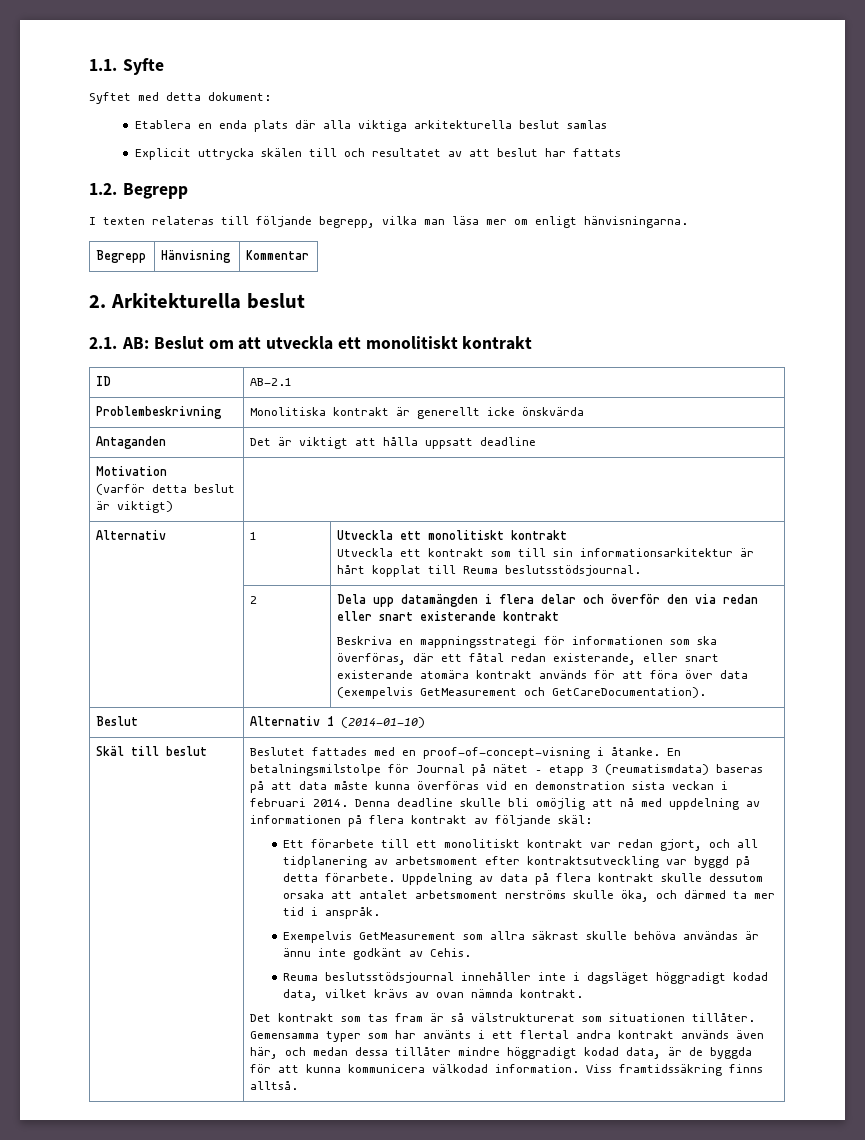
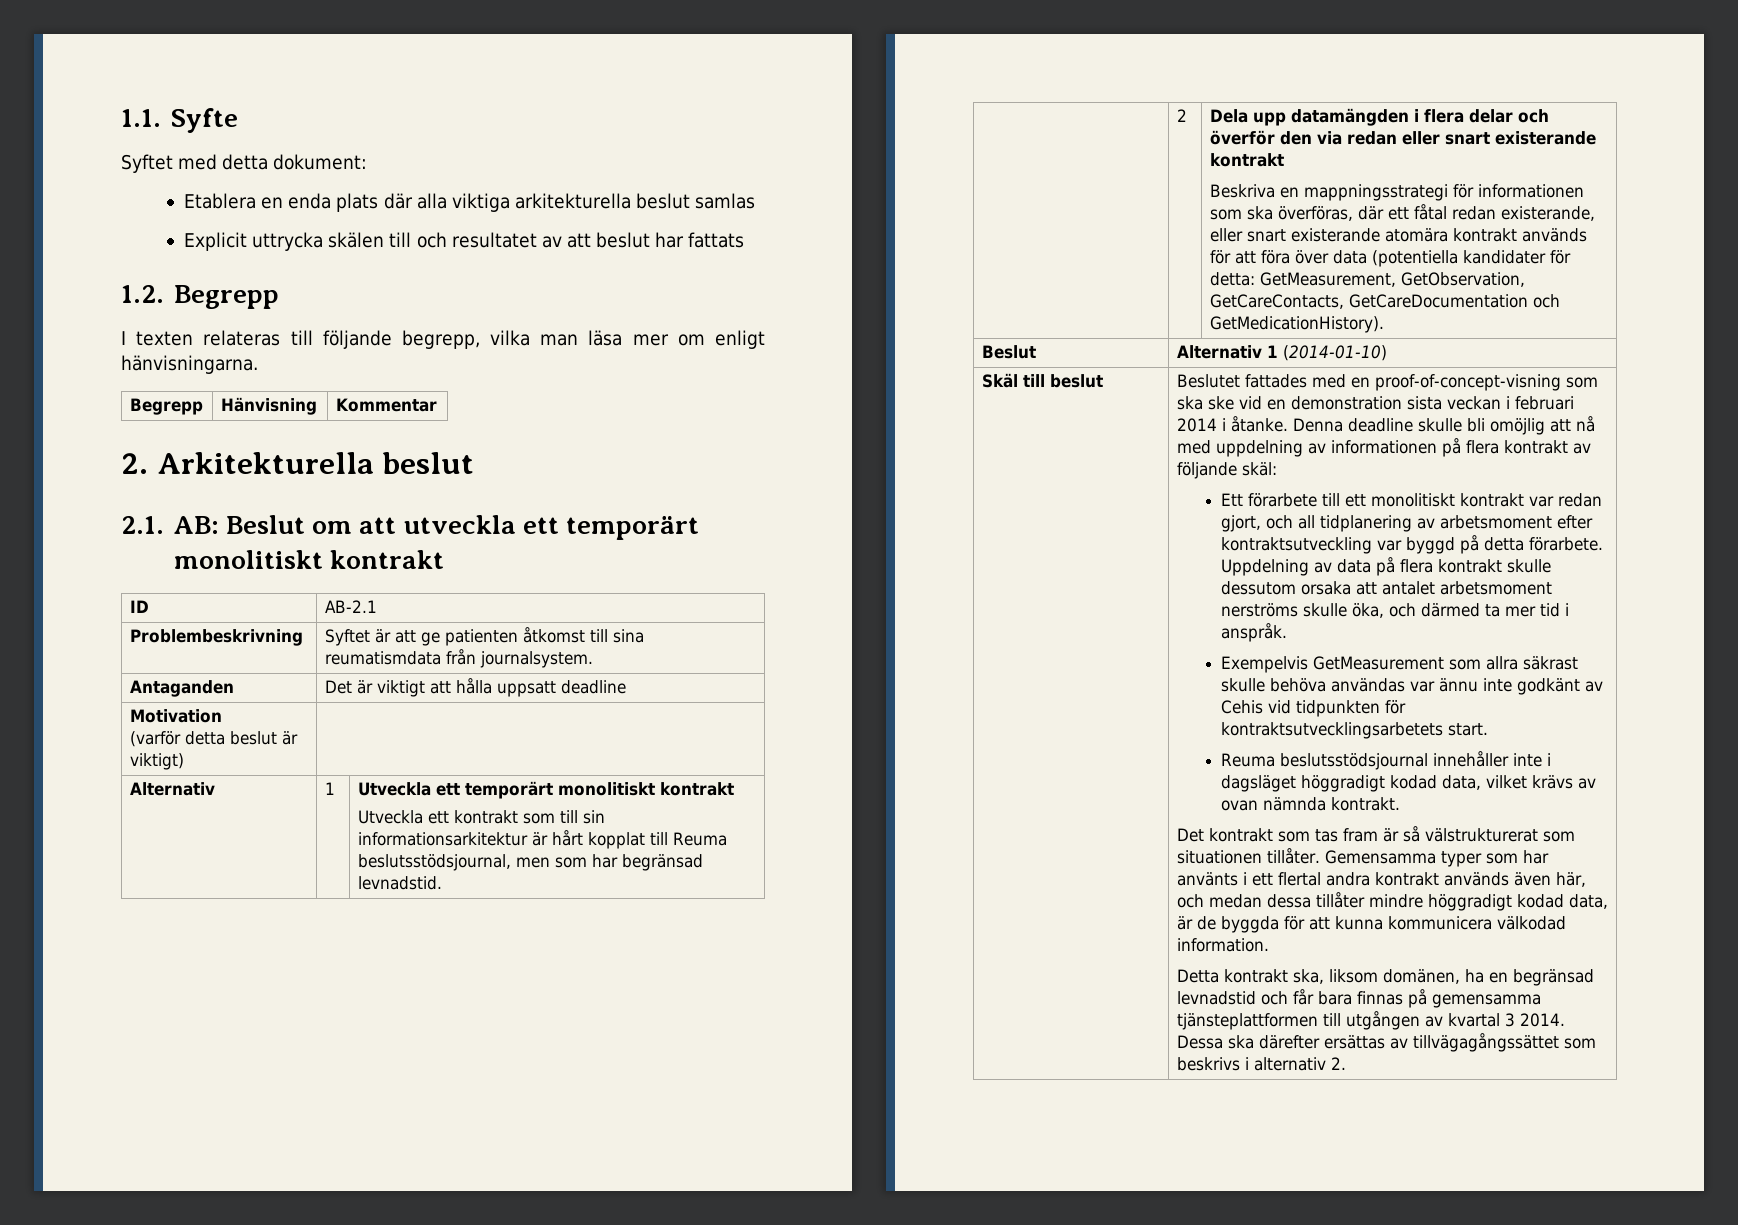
- 2.1. AB: Beslut om att utveckla ett monolitiskt kontrakt
+ 2.1. AB: Beslut om att utveckla ett temporärt monolitiskt kontrakt
- Problembeskrivning | Monolitiska kontrakt är generellt icke önskvärda
+ Problembeskrivning | Syftet är att ge patienten åtkomst till sina reumatismdata från journalsystem.
- Alternativ | 1 | Utveckla ett monolitiskt kontrakt
- Utveckla ett kontrakt som till sin informationsarkitektur är hårt kopplat till Reuma beslutsstödsjournal.
+ Alternativ | 1 | Utveckla ett temporärt monolitiskt kontrakt
+ Utveckla ett kontrakt som till sin informationsarkitektur är hårt kopplat till Reuma beslutsstödsjournal, men som har begränsad levnadstid.
- Beskriva en mappningsstrategi för informationen som ska överföras, där ett fåtal redan existerande, eller snart existerande atomära kontrakt används för att föra över data (exempelvis GetMeasurement och GetCareDocumentation).
+ Beskriva en mappningsstrategi för informationen som ska överföras, där ett fåtal redan existerande, eller snart existerande atomära kontrakt används för att föra över data (potentiella kandidater för detta: GetMeasurement, GetObservation, GetCareContacts, GetCareDocumentation och GetMedicationHistory).
- Beslutet fattades med en proof-of-concept-visning i åtanke. En betalningsmilstolpe för Journal på nätet – etapp 3 (reumatismdata) baseras på att data måste kunna överföras vid en demonstration sista veckan i februari 2014.
+ Beslutet fattades med en proof-of-concept-visning som ska ske vid en demonstration sista veckan i februari 2014 i åtanke.
- Exempelvis GetMeasurement som allra säkrast skulle behöva användas är ännu inte godkänt av Cehis.
+ Exempelvis GetMeasurement som allra säkrast skulle behöva användas var ännu inte godkänt av Cehis vid tidpunkten för kontraktsutvecklingsarbetets start.
- Gemensamma typer som har använts i ett flertal andra kontrakt används även här, och medan dessa tillåter mindre höggradigt kodad data, är de byggda för att kunna kommunicera välkodad information. Viss framtidssäkring finns alltså.
+ Gemensamma typer som har använts i ett flertal andra kontrakt används även här, och medan dessa tillåter mindre höggradigt kodad data, är de byggda för att kunna kommunicera välkodad information.
+ Detta kontrakt ska, liksom domänen, ha en begränsad levnadstid och får bara finnas på gemensamma tjänsteplattformen till utgången av kvartal 3 2014. Dessa ska därefter ersättas av tillvägagångssättet som beskrivs i alternativ 2.

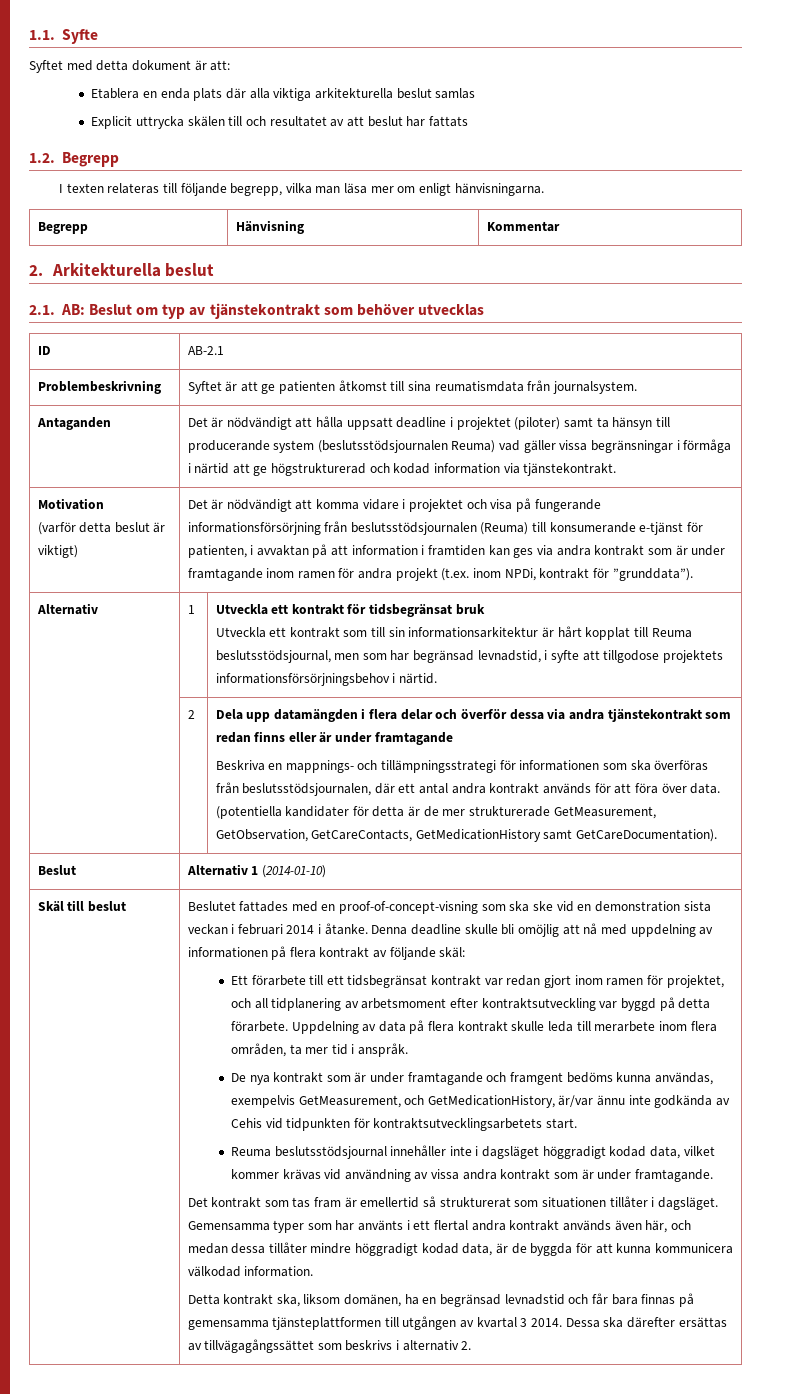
- Syftet med detta dokument:
+ Syftet med detta dokument är att:
- 2.1. AB: Beslut om att utveckla ett temporärt monolitiskt kontrakt
+ 2.1. AB: Beslut om typ av tjänstekontrakt som behöver utvecklas
- Antaganden | Det är viktigt att hålla uppsatt deadline
+ Antaganden | Det är nödvändigt att hålla uppsatt deadline i projektet (piloter) samt ta hänsyn till producerande system (beslutsstödsjournalen Reuma) vad gäller vissa begränsningar i förmåga i närtid att ge högstrukturerad och kodad information via tjänstekontrakt.
+ Det är nödvändigt att komma vidare i projektet och visa på fungerande informationsförsörjning från beslutsstödsjournalen (Reuma) till konsumerande e-tjänst för patienten, i avvaktan på att information i framtiden kan ges via andra kontrakt som är under framtagande inom ramen för andra projekt (t.ex. inom NPDi, kontrakt för ”grunddata”).
- Alternativ | 1 | Utveckla ett temporärt monolitiskt kontrakt
- Utveckla ett kontrakt som till sin informationsarkitektur är hårt kopplat till Reuma beslutsstödsjournal, men som har begränsad levnadstid.
+ Alternativ | 1 | Utveckla ett kontrakt för tidsbegränsat bruk
+ Utveckla ett kontrakt som till sin informationsarkitektur är hårt kopplat till Reuma beslutsstödsjournal, men som har begränsad levnadstid, i syfte att tillgodose projektets informationsförsörjningsbehov i närtid.
- Dela upp datamängden i flera delar och överför den via redan eller snart existerande kontrakt
+ Dela upp datamängden i flera delar och överför dessa via andra tjänstekontrakt som redan finns eller är under framtagande
- Beskriva en mappningsstrategi för informationen som ska överföras, där ett fåtal redan existerande, eller snart existerande atomära kontrakt används för att föra över data (potentiella kandidater för detta: GetMeasurement, GetObservation, GetCareContacts, GetCareDocumentation och GetMedicationHistory).
+ Beskriva en mappnings- och tillämpningsstrategi för informationen som ska överföras från beslutsstödsjournalen, där ett antal andra kontrakt används för att föra över data. (potentiella kandidater för detta är de mer strukturerade GetMeasurement, GetObservation, GetCareContacts, GetMedicationHistory samt GetCareDocumentation).
- Ett förarbete till ett monolitiskt kontrakt var redan gjort, och all tidplanering av arbetsmoment efter kontraktsutveckling var byggd på detta förarbete.
+ Ett förarbete till ett tidsbegränsat kontrakt var redan gjort inom ramen för projektet, och all tidplanering av arbetsmoment efter kontraktsutveckling var byggd på detta förarbete.
- Uppdelning av data på flera kontrakt skulle dessutom orsaka att antalet arbetsmoment nerströms skulle öka, och därmed ta mer tid i anspråk.
+ Uppdelning av data på flera kontrakt skulle leda till merarbete inom flera områden, ta mer tid i anspråk.
- Exempelvis GetMeasurement som allra säkrast skulle behöva användas var ännu inte godkänt av Cehis vid tidpunkten för kontraktsutvecklingsarbetets start.
+ De nya kontrakt som är under framtagande och framgent bedöms kunna användas, exempelvis GetMeasurement, och GetMedicationHistory, är/var ännu inte godkända av Cehis vid tidpunkten för kontraktsutvecklingsarbetets start.
- Reuma beslutsstödsjournal innehåller inte i dagsläget höggradigt kodad data, vilket krävs av ovan nämnda kontrakt.
+ Reuma beslutsstödsjournal innehåller inte i dagsläget höggradigt kodad data, vilket kommer krävas vid användning av vissa andra kontrakt som är under framtagande.
- Det kontrakt som tas fram är så välstrukturerat som situationen tillåter.
+ Det kontrakt som tas fram är emellertid så strukturerat som situationen tillåter i dagsläget.

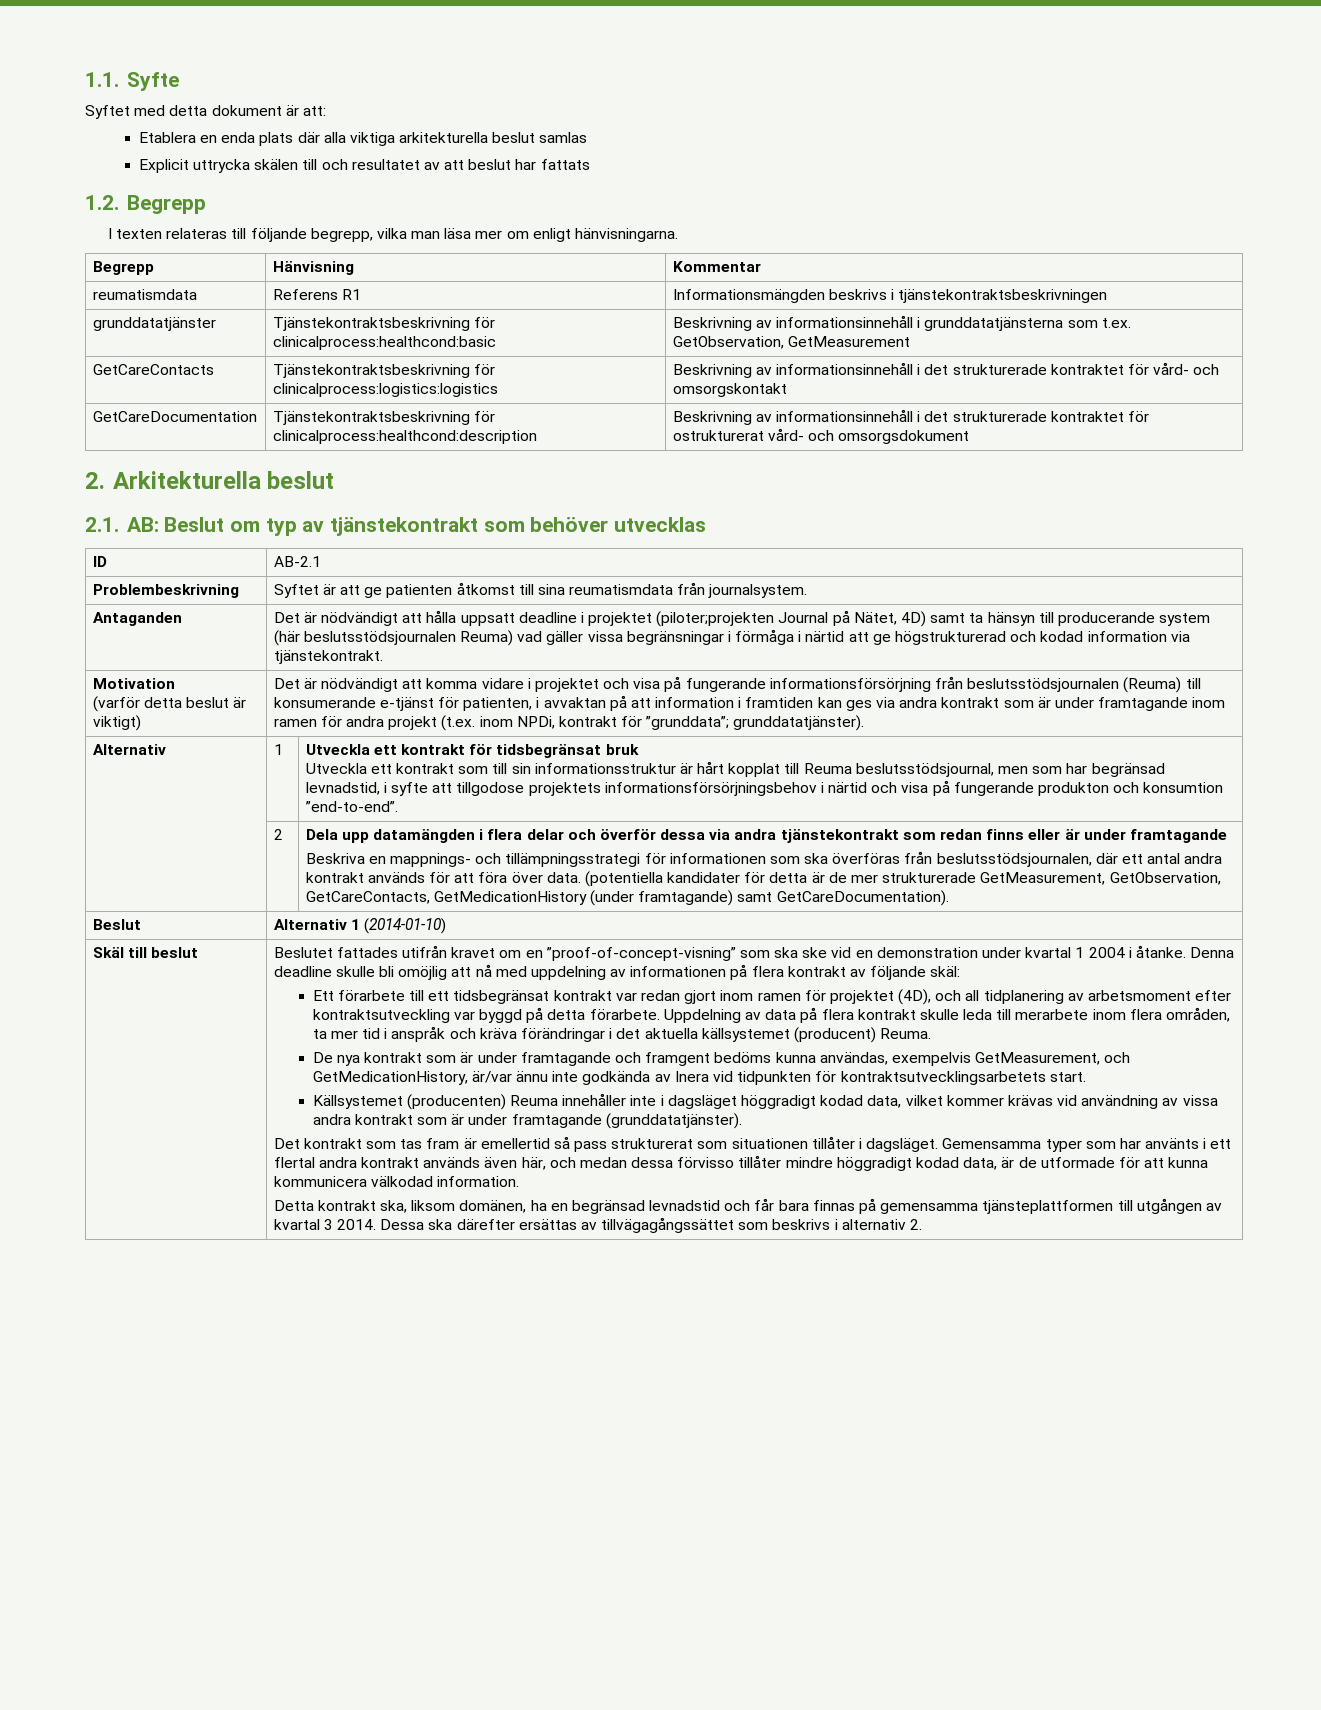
+ reumatismdata | Referens R1 | Informationsmängden beskrivs i tjänstekontraktsbeskrivningen
+ grunddatatjänster | Tjänstekontraktsbeskrivning för clinicalprocess:healthcond:basic | Beskrivning av informationsinnehåll i grunddatatjänsterna som t.ex. GetObservation, GetMeasurement
+ GetCareContacts | Tjänstekontraktsbeskrivning för clinicalprocess:logistics:logistics | Beskrivning av informationsinnehåll i det strukturerade kontraktet för vård- och omsorgskontakt
+ GetCareDocumentation | Tjänstekontraktsbeskrivning för clinicalprocess:healthcond:description | Beskrivning av informationsinnehåll i det strukturerade kontraktet för ostrukturerat vård- och omsorgsdokument
- Antaganden | Det är nödvändigt att hålla uppsatt deadline i projektet (piloter) samt ta hänsyn till producerande system (beslutsstödsjournalen Reuma) vad gäller vissa begränsningar i förmåga i närtid att ge högstrukturerad och kodad information via tjänstekontrakt.
+ Antaganden | Det är nödvändigt att hålla uppsatt deadline i projektet (piloter;projekten Journal på Nätet, 4D) samt ta hänsyn till producerande system (här beslutsstödsjournalen Reuma) vad gäller vissa begränsningar i förmåga i närtid att ge högstrukturerad och kodad information via tjänstekontrakt.
- Det är nödvändigt att komma vidare i projektet och visa på fungerande informationsförsörjning från beslutsstödsjournalen (Reuma) till konsumerande e-tjänst för patienten, i avvaktan på att information i framtiden kan ges via andra kontrakt som är under framtagande inom ramen för andra projekt (t.ex. inom NPDi, kontrakt för ”grunddata”).
+ Det är nödvändigt att komma vidare i projektet och visa på fungerande informationsförsörjning från beslutsstödsjournalen (Reuma) till konsumerande e-tjänst för patienten, i avvaktan på att information i framtiden kan ges via andra kontrakt som är under framtagande inom ramen för andra projekt (t.ex. inom NPDi, kontrakt för ”grunddata”; grunddatatjänster).
- Utveckla ett kontrakt som till sin informationsarkitektur är hårt kopplat till Reuma beslutsstödsjournal, men som har begränsad levnadstid, i syfte att tillgodose projektets informationsförsörjningsbehov i närtid.
+ Utveckla ett kontrakt som till sin informationsstruktur är hårt kopplat till Reuma beslutsstödsjournal, men som har begränsad levnadstid, i syfte att tillgodose projektets informationsförsörjningsbehov i närtid och visa på fungerande produkton och konsumtion ”end-to-end”.
- (potentiella kandidater för detta är de mer strukturerade GetMeasurement, GetObservation, GetCareContacts, GetMedicationHistory samt GetCareDocumentation).
+ (potentiella kandidater för detta är de mer strukturerade GetMeasurement, GetObservation, GetCareContacts, GetMedicationHistory (under framtagande) samt GetCareDocumentation).
- Beslutet fattades med en proof-of-concept-visning som ska ske vid en demonstration sista veckan i februari 2014 i åtanke.
+ Beslutet fattades utifrån kravet om en ”proof-of-concept-visning” som ska ske vid en demonstration under kvartal 1 2004 i åtanke.
- Ett förarbete till ett tidsbegränsat kontrakt var redan gjort inom ramen för projektet, och all tidplanering av arbetsmoment efter kontraktsutveckling var byggd på detta förarbete.
+ Ett förarbete till ett tidsbegränsat kontrakt var redan gjort inom ramen för projektet (4D), och all tidplanering av arbetsmoment efter kontraktsutveckling var byggd på detta förarbete.
- Uppdelning av data på flera kontrakt skulle leda till merarbete inom flera områden, ta mer tid i anspråk.
+ Uppdelning av data på flera kontrakt skulle leda till merarbete inom flera områden, ta mer tid i anspråk och kräva förändringar i det aktuella källsystemet (producent) Reuma.
- De nya kontrakt som är under framtagande och framgent bedöms kunna användas, exempelvis GetMeasurement, och GetMedicationHistory, är/var ännu inte godkända av Cehis vid tidpunkten för kontraktsutvecklingsarbetets start.
+ De nya kontrakt som är under framtagande och framgent bedöms kunna användas, exempelvis GetMeasurement, och GetMedicationHistory, är/var ännu inte godkända av Inera vid tidpunkten för kontraktsutvecklingsarbetets start.
- Reuma beslutsstödsjournal innehåller inte i dagsläget höggradigt kodad data, vilket kommer krävas vid användning av vissa andra kontrakt som är under framtagande.
+ Källsystemet (producenten) Reuma innehåller inte i dagsläget höggradigt kodad data, vilket kommer krävas vid användning av vissa andra kontrakt som är under framtagande (grunddatatjänster).
- Det kontrakt som tas fram är emellertid så strukturerat som situationen tillåter i dagsläget.
+ Det kontrakt som tas fram är emellertid så pass strukturerat som situationen tillåter i dagsläget.
- Gemensamma typer som har använts i ett flertal andra kontrakt används även här, och medan dessa tillåter mindre höggradigt kodad data, är de byggda för att kunna kommunicera välkodad information.
+ Gemensamma typer som har använts i ett flertal andra kontrakt används även här, och medan dessa förvisso tillåter mindre höggradigt kodad data, är de utformade för att kunna kommunicera välkodad information.

